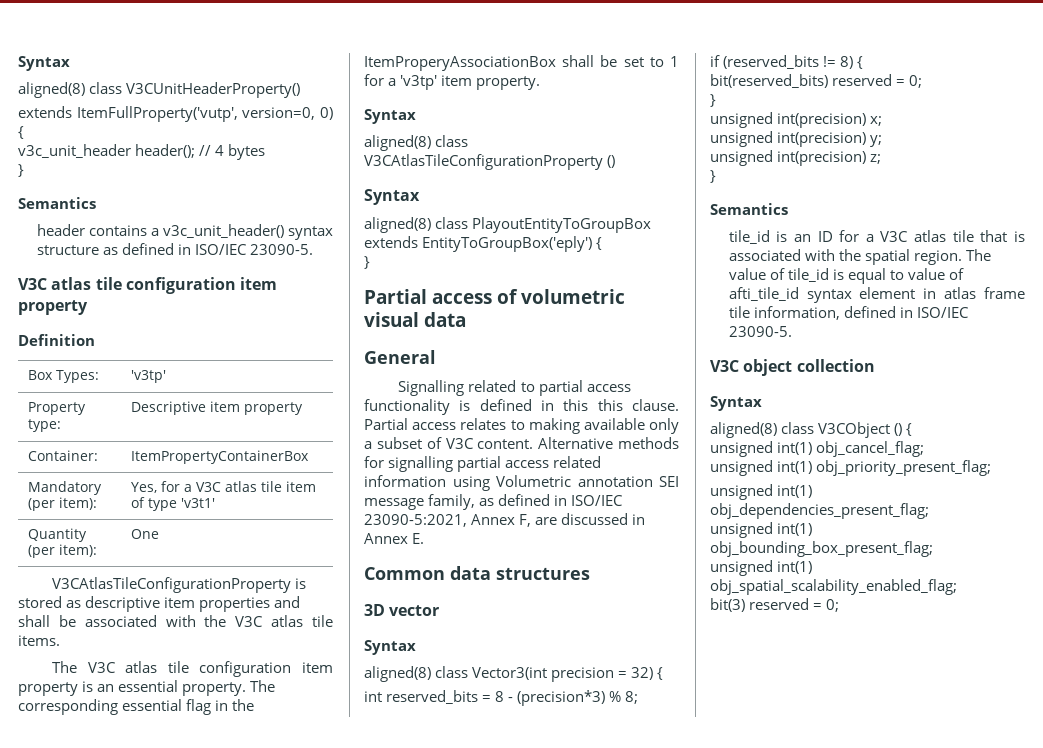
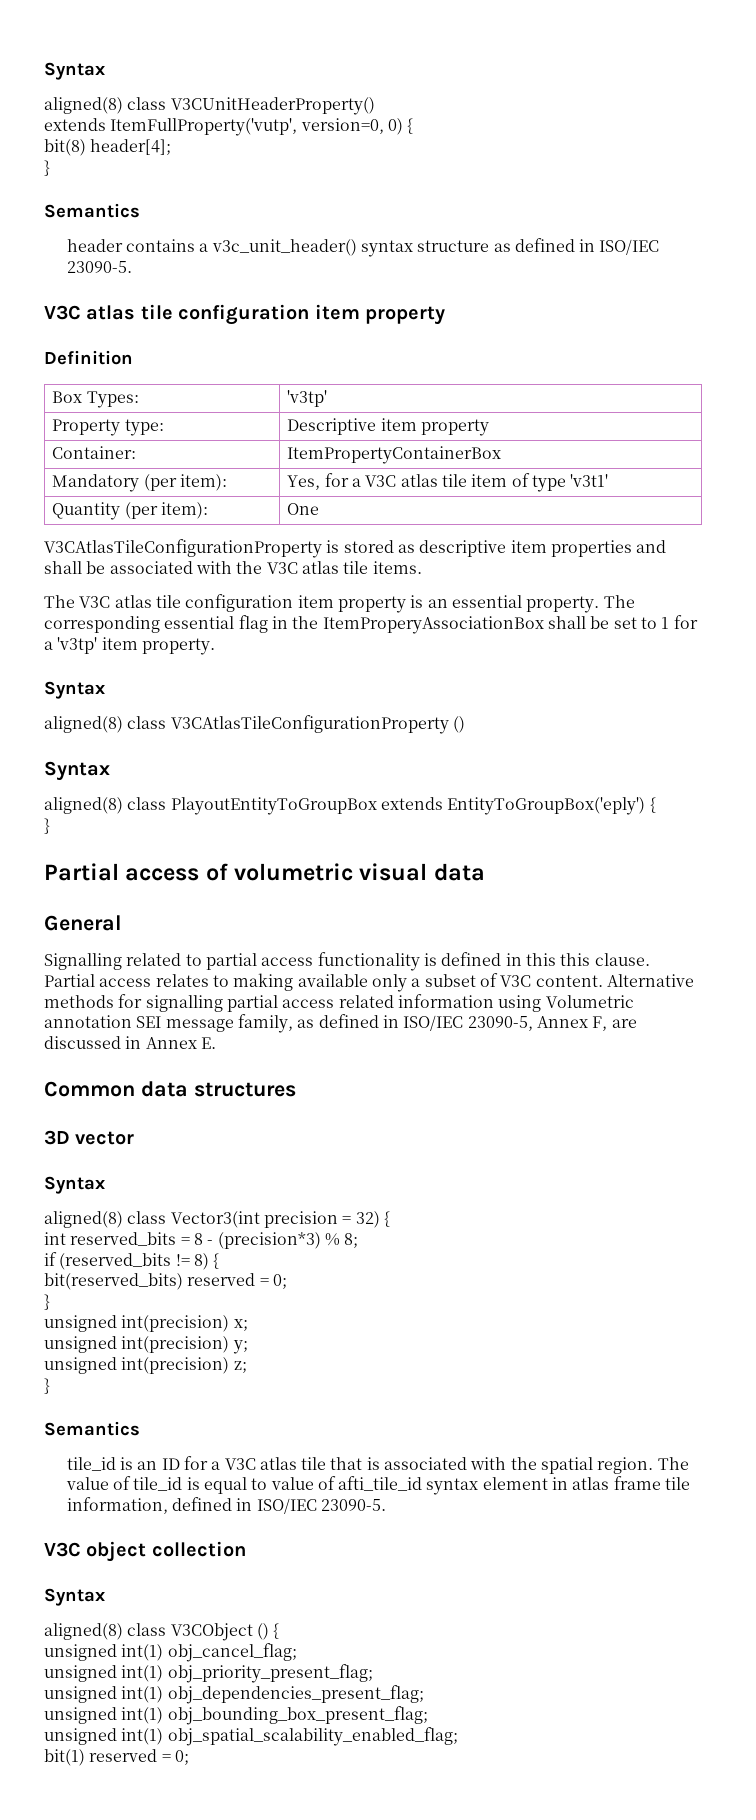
- v3c_unit_header header(); // 4 bytes
+ bit(8) header[4];
- Alternative methods for signalling partial access related information using Volumetric annotation SEI message family, as defined in ISO/IEC 23090-5:2021, Annex F, are discussed in Annex E.
+ Alternative methods for signalling partial access related information using Volumetric annotation SEI message family, as defined in ISO/IEC 23090-5, Annex F, are discussed in Annex E.
- bit(3) reserved = 0;
+ bit(1) reserved = 0;

